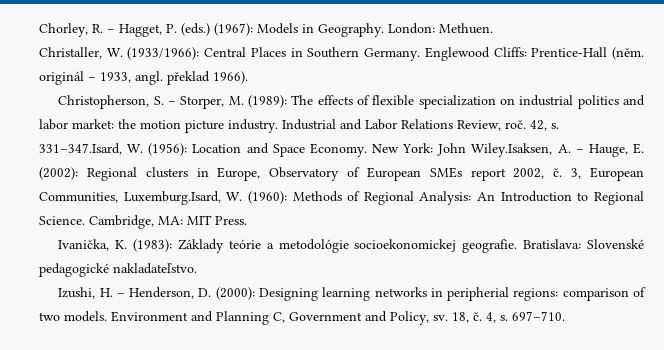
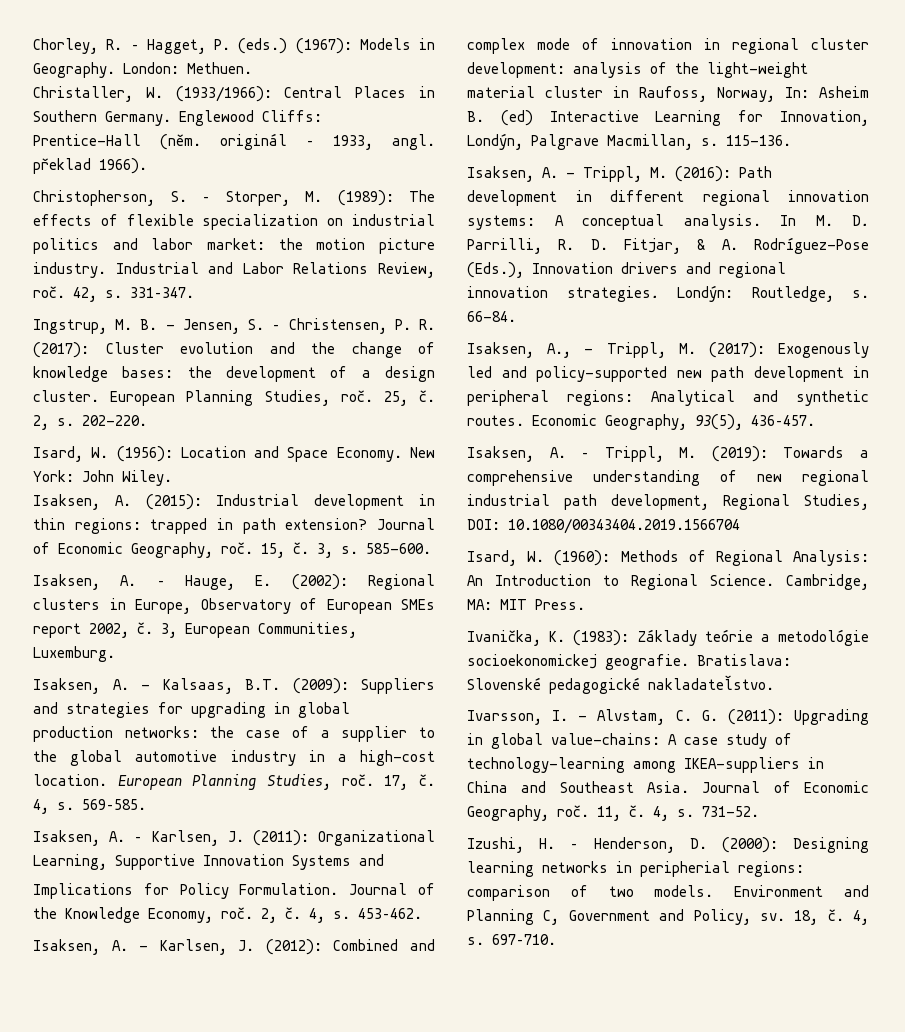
- 331–347.Isard, W. (1956): Location and Space Economy.
+ 331–347.
+ Ingstrup, M. B. - Jensen, S. – Christensen, P. R. (2017): Cluster evolution and the change of knowledge bases: the development of a design cluster. European Planning Studies, roč. 25, č. 2, s. 202-220.
+ Isard, W. (1956): Location and Space Economy.
- New York: John Wiley.Isaksen, A. – Hauge, E. (2002): Regional clusters in Europe, Observatory of European SMEs report 2002, č.
+ New York: John Wiley.
+ Isaksen, A. (2015): Industrial development in thin regions: trapped in path extension? Journal of Economic Geography, roč. 15, č. 3, s. 585-600.
+ Isaksen, A. – Hauge, E. (2002): Regional clusters in Europe, Observatory of European SMEs report 2002, č.
- 3, European Communities, Luxemburg.Isard, W. (1960): Methods of Regional Analysis: An Introduction to Regional Science.
+ 3, European Communities, Luxemburg.
+ Isaksen, A. - Kalsaas, B.T. (2009): Suppliers and strategies for upgrading in global production networks: the case of a supplier to the global automotive industry in a high-cost location. European Planning Studies, roč. 17, č. 4, s. 569–585.
+ Isaksen, A. – Karlsen, J. (2011): Organizational Learning, Supportive Innovation Systems and
+ Implications for Policy Formulation. Journal of the Knowledge Economy, roč. 2, č. 4, s. 453–462.
+ Isaksen, A. - Karlsen, J. (2012): Combined and complex mode of innovation in regional cluster development: analysis of the light-weight material cluster in Raufoss, Norway, In: Asheim B. (ed) Interactive Learning for Innovation, Londýn, Palgrave Macmillan, s. 115-136.
+ Isaksen, A. - Trippl, M. (2016): Path development in different regional innovation systems: A conceptual analysis. In M. D. Parrilli, R. D. Fitjar, & A. Rodríguez-Pose (Eds.), Innovation drivers and regional innovation strategies. Londýn: Routledge, s. 66-84.
+ Isaksen, A., - Trippl, M. (2017): Exogenously led and policy-supported new path development in peripheral regions: Analytical and synthetic routes. Economic Geography, 93(5), 436–457.
+ Isaksen, A. – Trippl, M. (2019): Towards a comprehensive understanding of new regional industrial path development, Regional Studies, DOI: 10.1080/00343404.2019.1566704
+ Isard, W. (1960): Methods of Regional Analysis: An Introduction to Regional Science.
+ Ivarsson, I. - Alvstam, C. G. (2011): Upgrading in global value-chains: A case study of technology-learning among IKEA-suppliers in China and Southeast Asia. Journal of Economic Geography, roč. 11, č. 4, s. 731-52.

